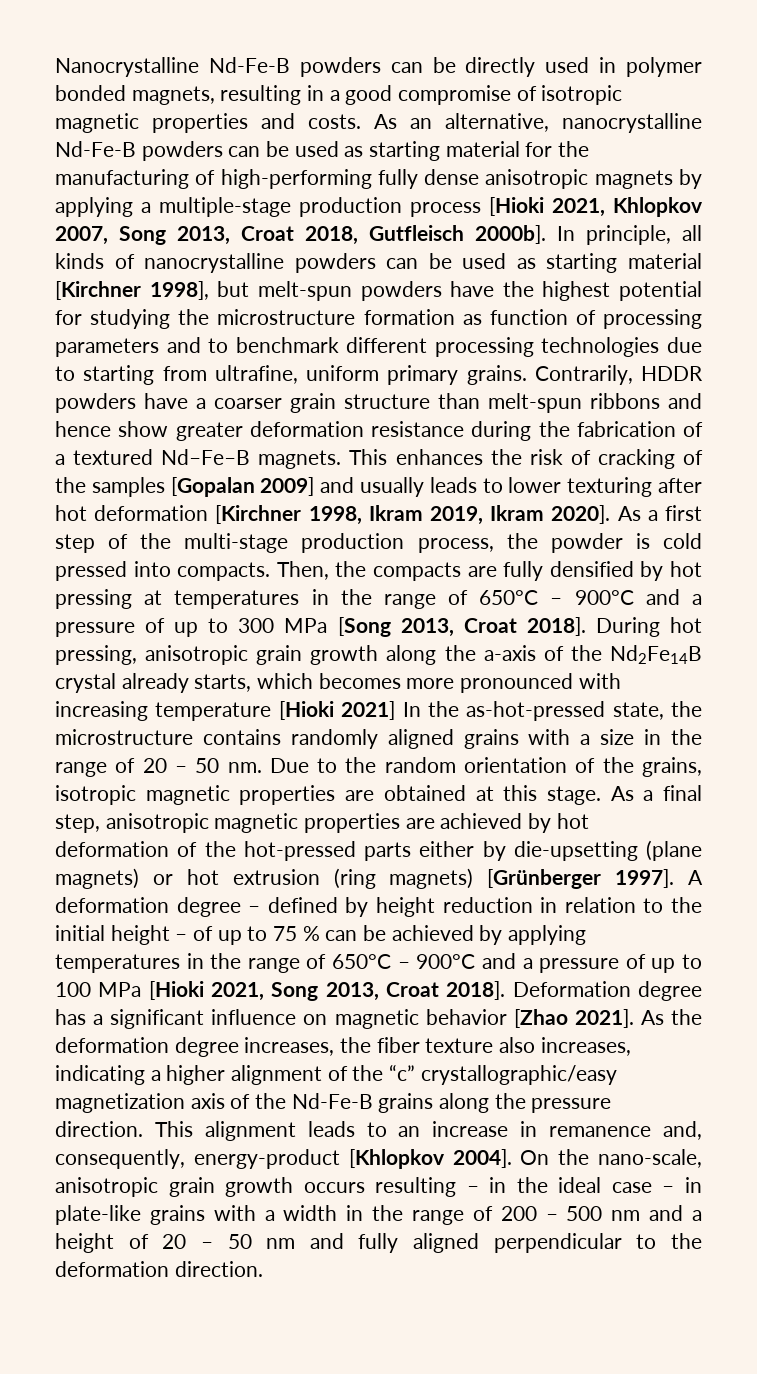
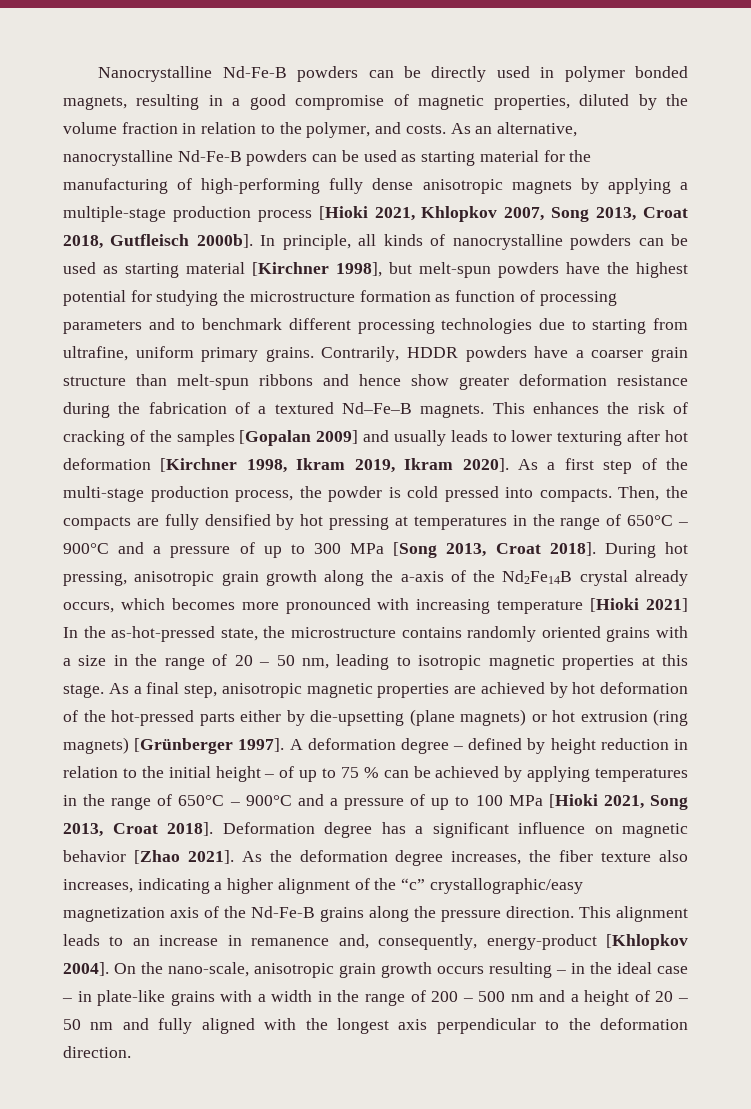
- Nanocrystalline Nd-Fe-B powders can be directly used in polymer bonded magnets, resulting in a good compromise of isotropic magnetic properties and costs.
+ Nanocrystalline Nd-Fe-B powders can be directly used in polymer bonded magnets, resulting in a good compromise of magnetic properties, diluted by the volume fraction in relation to the polymer, and costs.
- During hot pressing, anisotropic grain growth along the a-axis of the Nd2Fe14B crystal already starts, which becomes more pronounced with increasing temperature [Hioki 2021] In the as-hot-pressed state, the microstructure contains randomly aligned grains with a size in the range of 20 – 50 nm. Due to the random orientation of the grains, isotropic magnetic properties are obtained at this stage.
+ During hot pressing, anisotropic grain growth along the a-axis of the Nd2Fe14B crystal already occurs, which becomes more pronounced with increasing temperature [Hioki 2021] In the as-hot-pressed state, the microstructure contains randomly oriented grains with a size in the range of 20 – 50 nm, leading to isotropic magnetic properties at this stage.
- On the nano-scale, anisotropic grain growth occurs resulting – in the ideal case – in plate-like grains with a width in the range of 200 – 500 nm and a height of 20 – 50 nm and fully aligned perpendicular to the deformation direction.
+ On the nano-scale, anisotropic grain growth occurs resulting – in the ideal case – in plate-like grains with a width in the range of 200 – 500 nm and a height of 20 – 50 nm and fully aligned with the longest axis perpendicular to the deformation direction.

